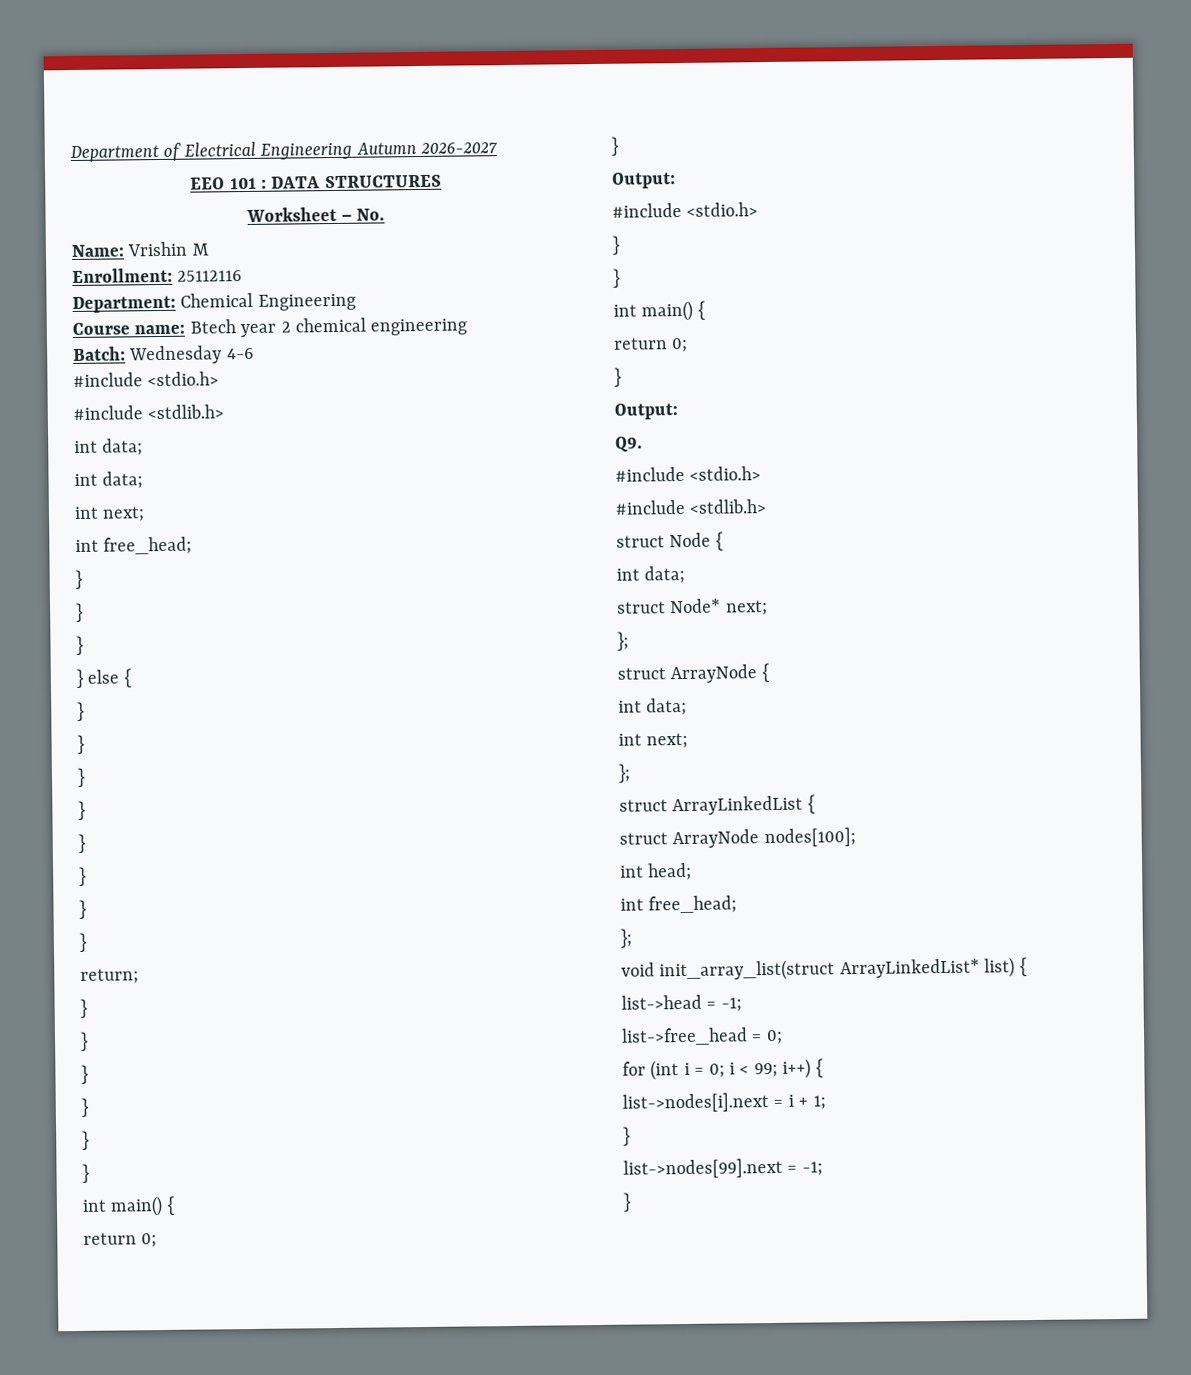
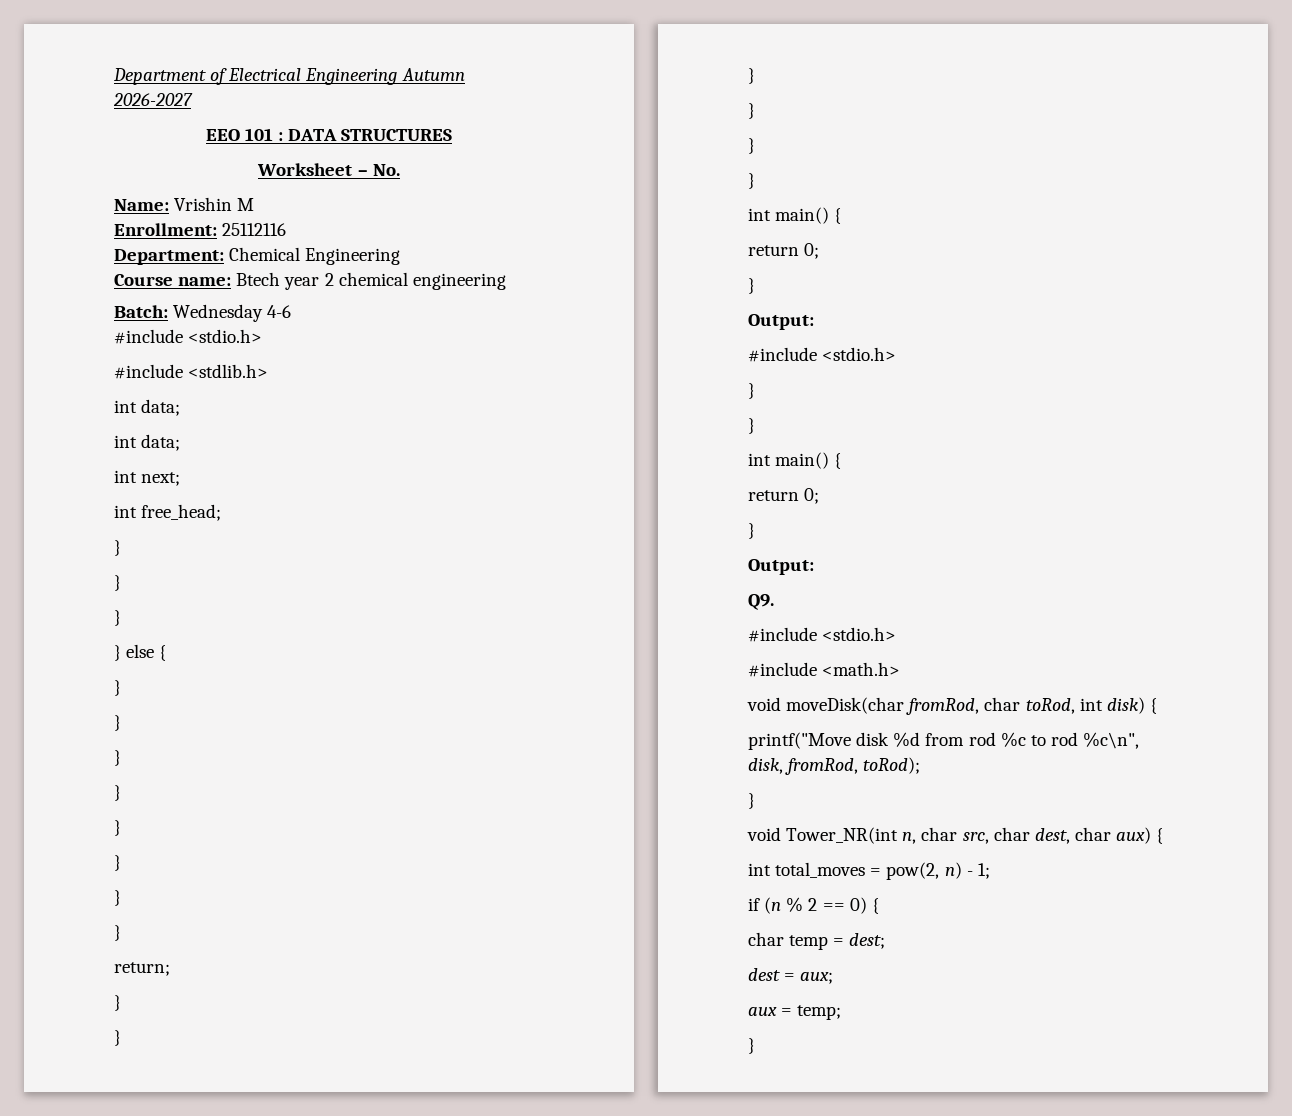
  Q9.
  #include <stdio.h>
- #include <stdlib.h>
- struct Node {
- int data;
- struct Node* next;
- };
- struct ArrayNode {
- int data;
- int next;
- };
- struct ArrayLinkedList {
- struct ArrayNode nodes[100];
- int head;
- int free_head;
- };
- void init_array_list(struct ArrayLinkedList* list) {
- list->head = -1;
- list->free_head = 0;
- for (int i = 0; i < 99; i++) {
- list->nodes[i].next = i + 1;
+ #include <math.h>
+ void moveDisk(char fromRod, char toRod, int disk) {
+ printf("Move disk %d from rod %c to rod %c\n", disk, fromRod, toRod);
  }
- list->nodes[99].next = -1;
+ void Tower_NR(int n, char src, char dest, char aux) {
+ int total_moves = pow(2, n) - 1;
+ if (n % 2 == 0) {
+ char temp = dest;
+ dest = aux;
+ aux = temp;

